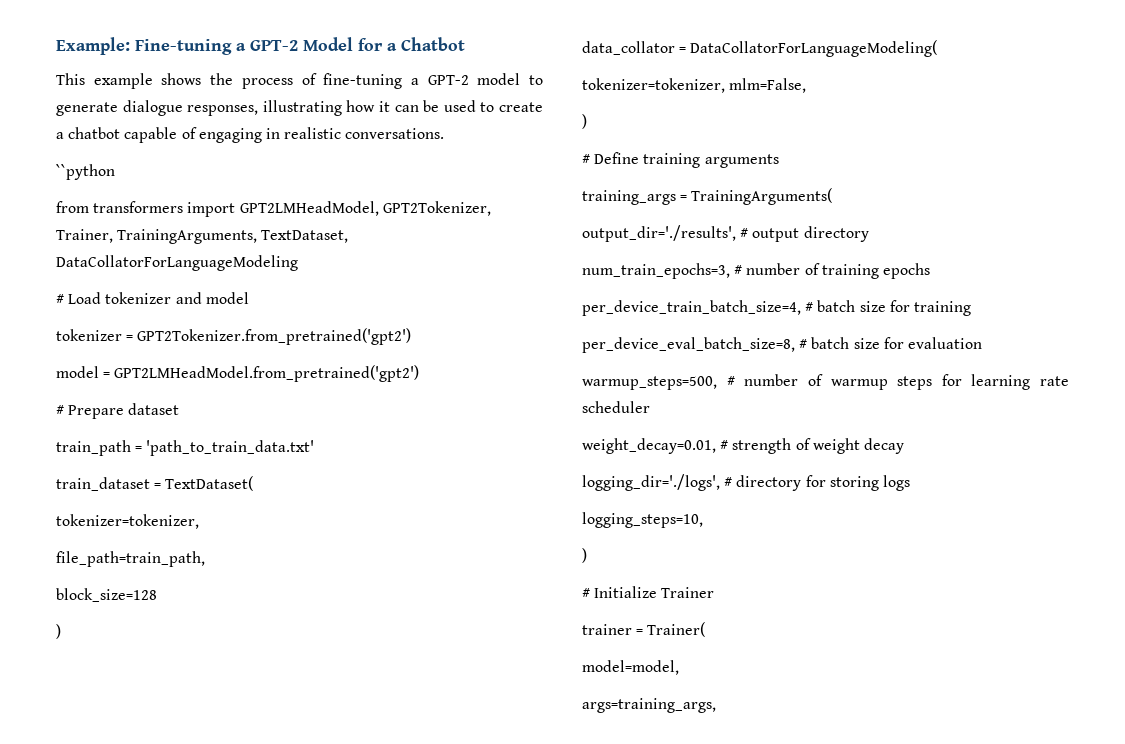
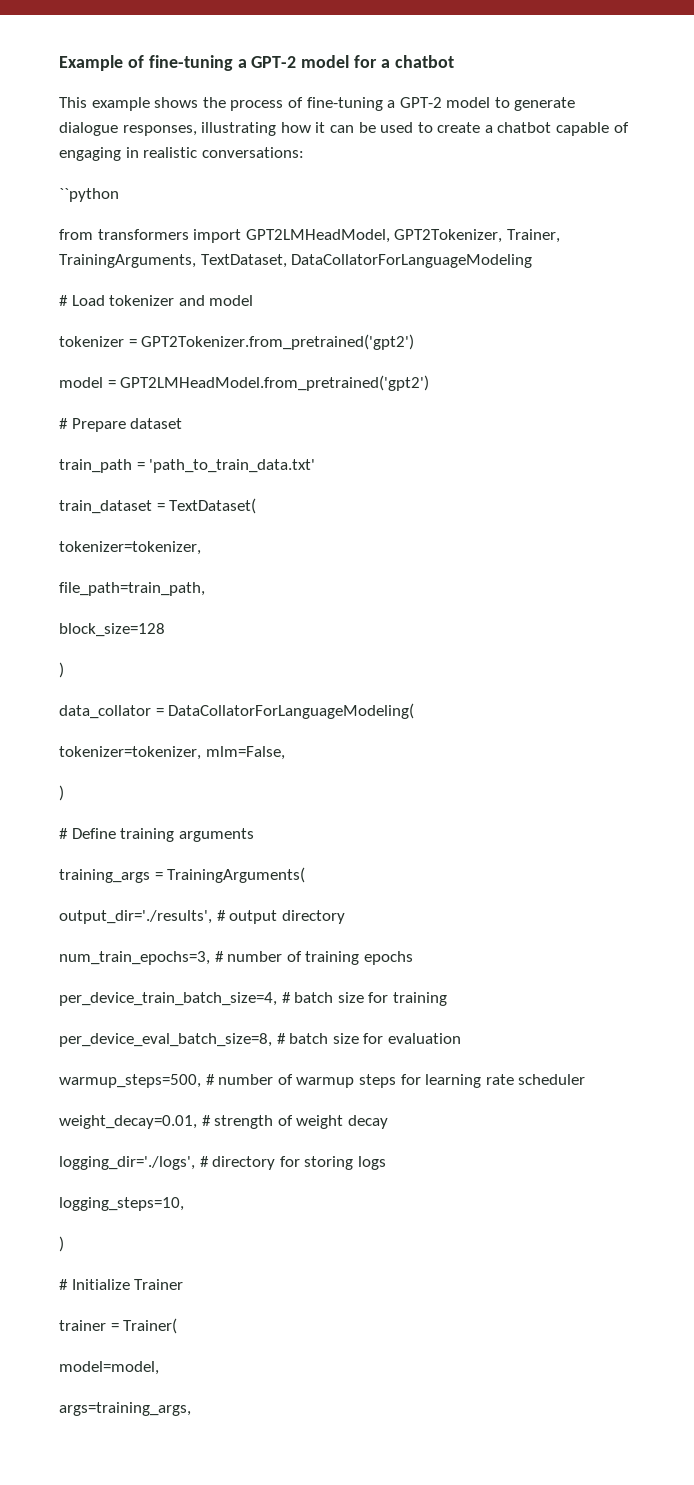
- Example: Fine-tuning a GPT-2 Model for a Chatbot
+ Example of fine-tuning a GPT-2 model for a chatbot
- This example shows the process of fine-tuning a GPT-2 model to generate dialogue responses, illustrating how it can be used to create a chatbot capable of engaging in realistic conversations.
+ This example shows the process of fine-tuning a GPT-2 model to generate dialogue responses, illustrating how it can be used to create a chatbot capable of engaging in realistic conversations:

